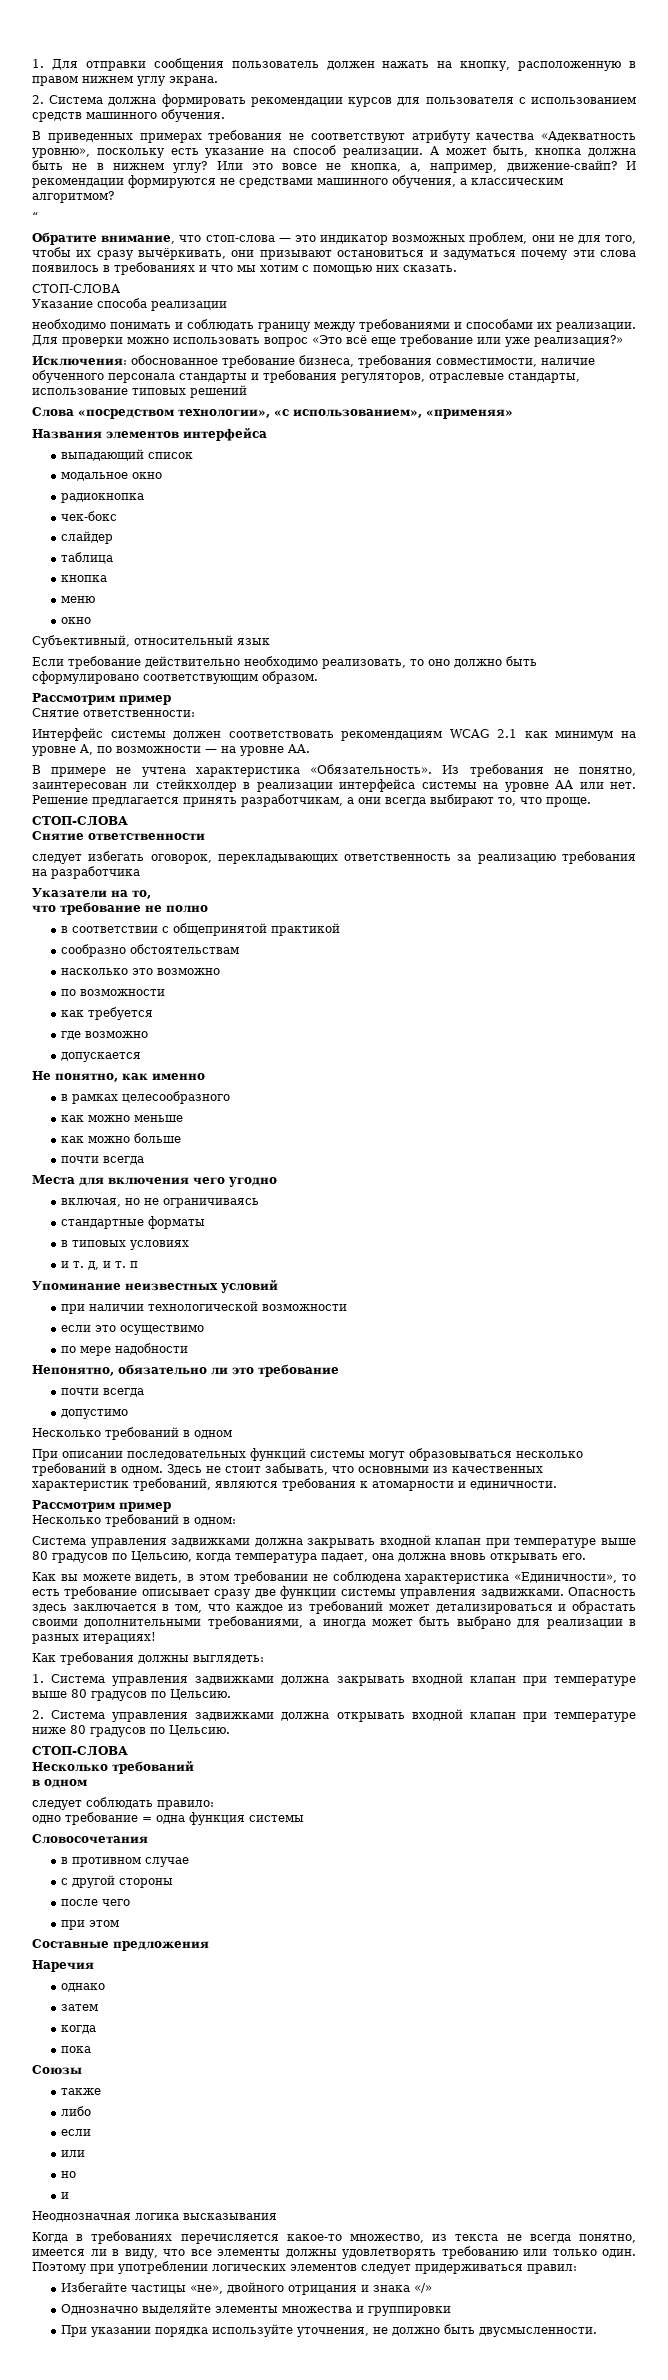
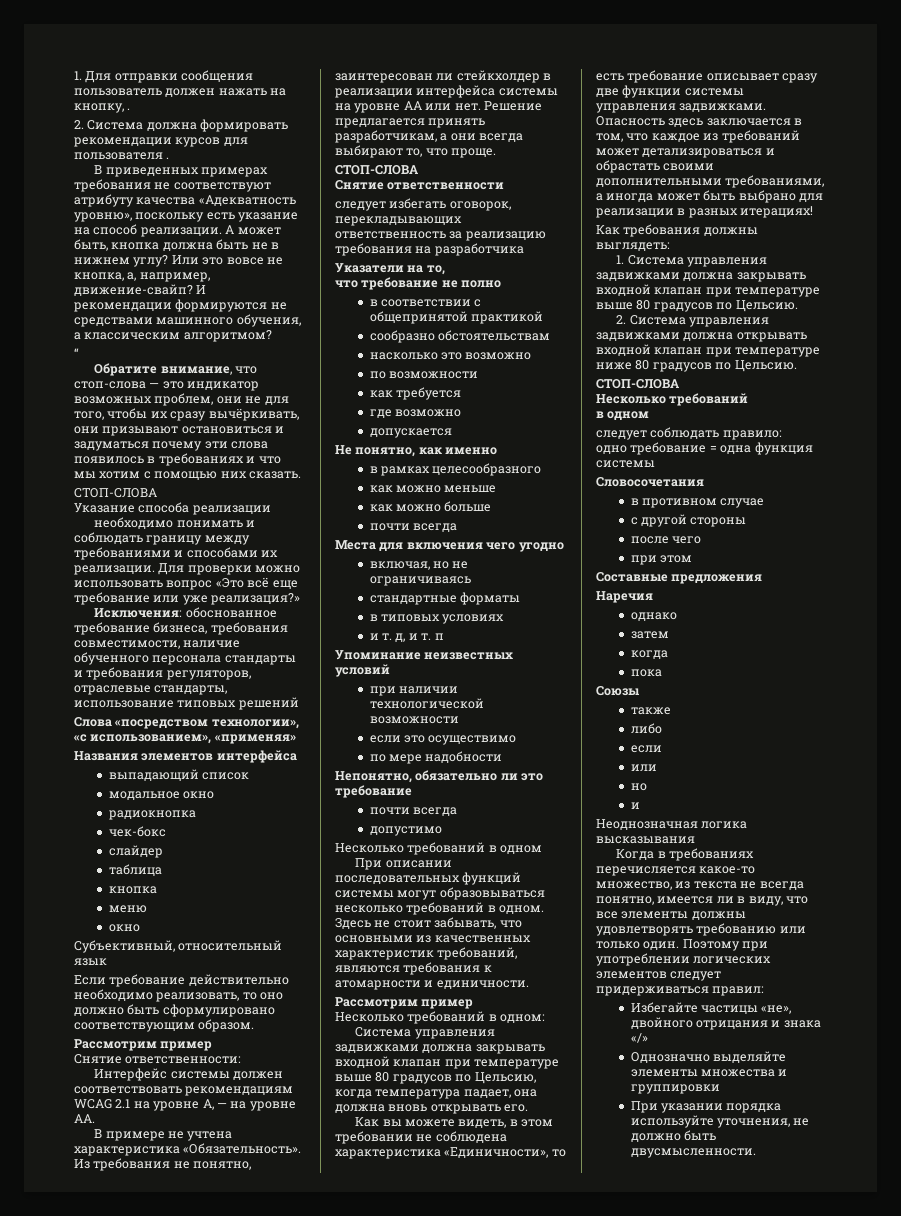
- 1. Для отправки сообщения пользователь должен нажать на кнопку, расположенную в правом нижнем углу экрана.
+ 1. Для отправки сообщения пользователь должен нажать на кнопку, .
- 2. Система должна формировать рекомендации курсов для пользователя с использованием средств машинного обучения.
+ 2. Система должна формировать рекомендации курсов для пользователя .
- Интерфейс системы должен соответствовать рекомендациям WCAG 2.1 как минимум на уровне A, по возможности — на уровне AA.
+ Интерфейс системы должен соответствовать рекомендациям WCAG 2.1 на уровне A, — на уровне AA.

